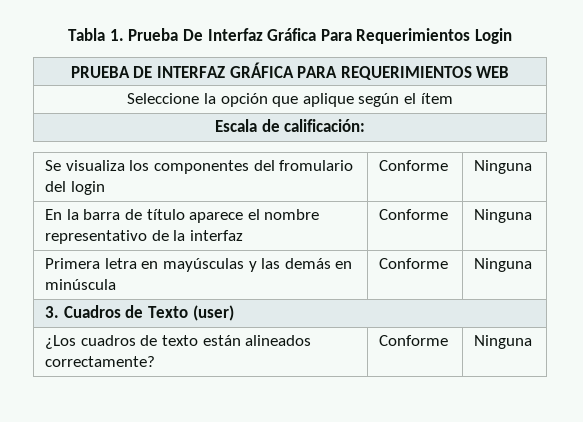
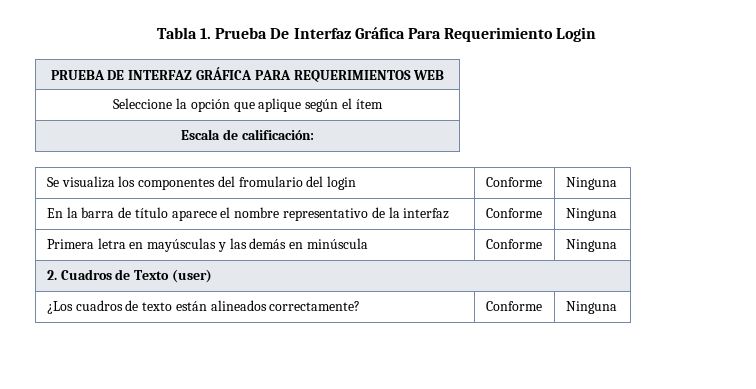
- Tabla 1. Prueba De Interfaz Gráfica Para Requerimientos Login
+ Tabla 1. Prueba De Interfaz Gráfica Para Requerimiento Login
- 3. Cuadros de Texto (user)
+ 2. Cuadros de Texto (user)

